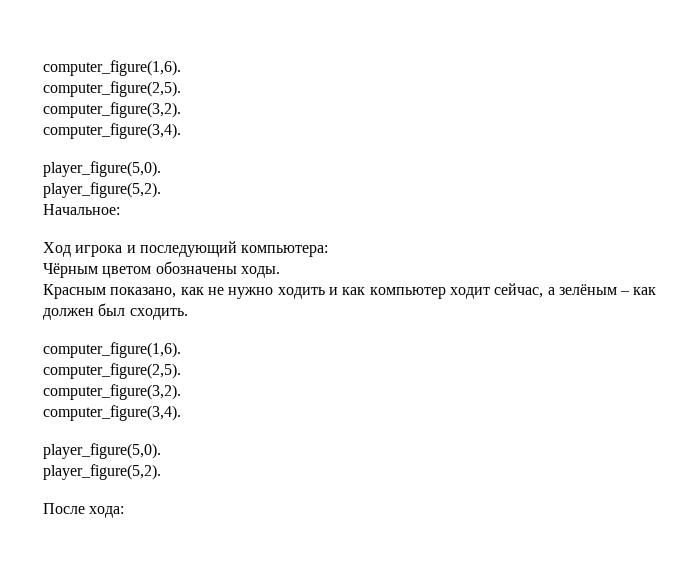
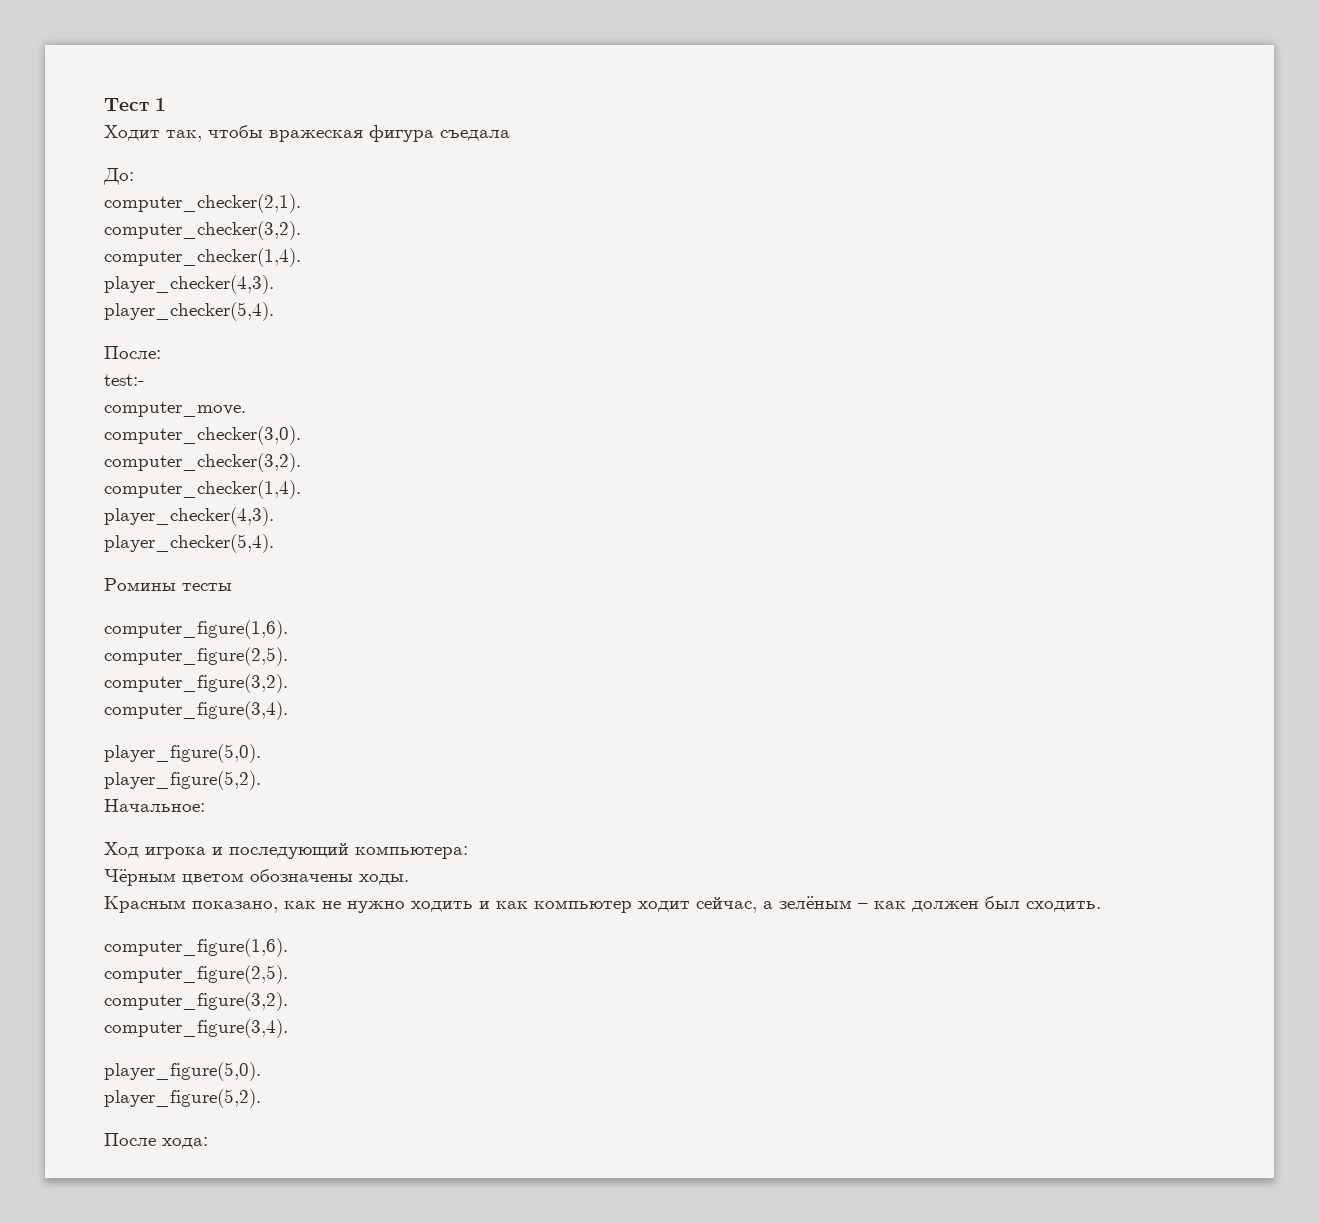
+ Тест 1
+ Ходит так, чтобы вражеская фигура съедала
+ До:
+ computer_checker(2,1).
+ computer_checker(3,2).
+ computer_checker(1,4).
+ player_checker(4,3).
+ player_checker(5,4).
+ После:
+ test:-
+ computer_move.
+ computer_checker(3,0).
+ computer_checker(3,2).
+ computer_checker(1,4).
+ player_checker(4,3).
+ player_checker(5,4).
+ Ромины тесты

